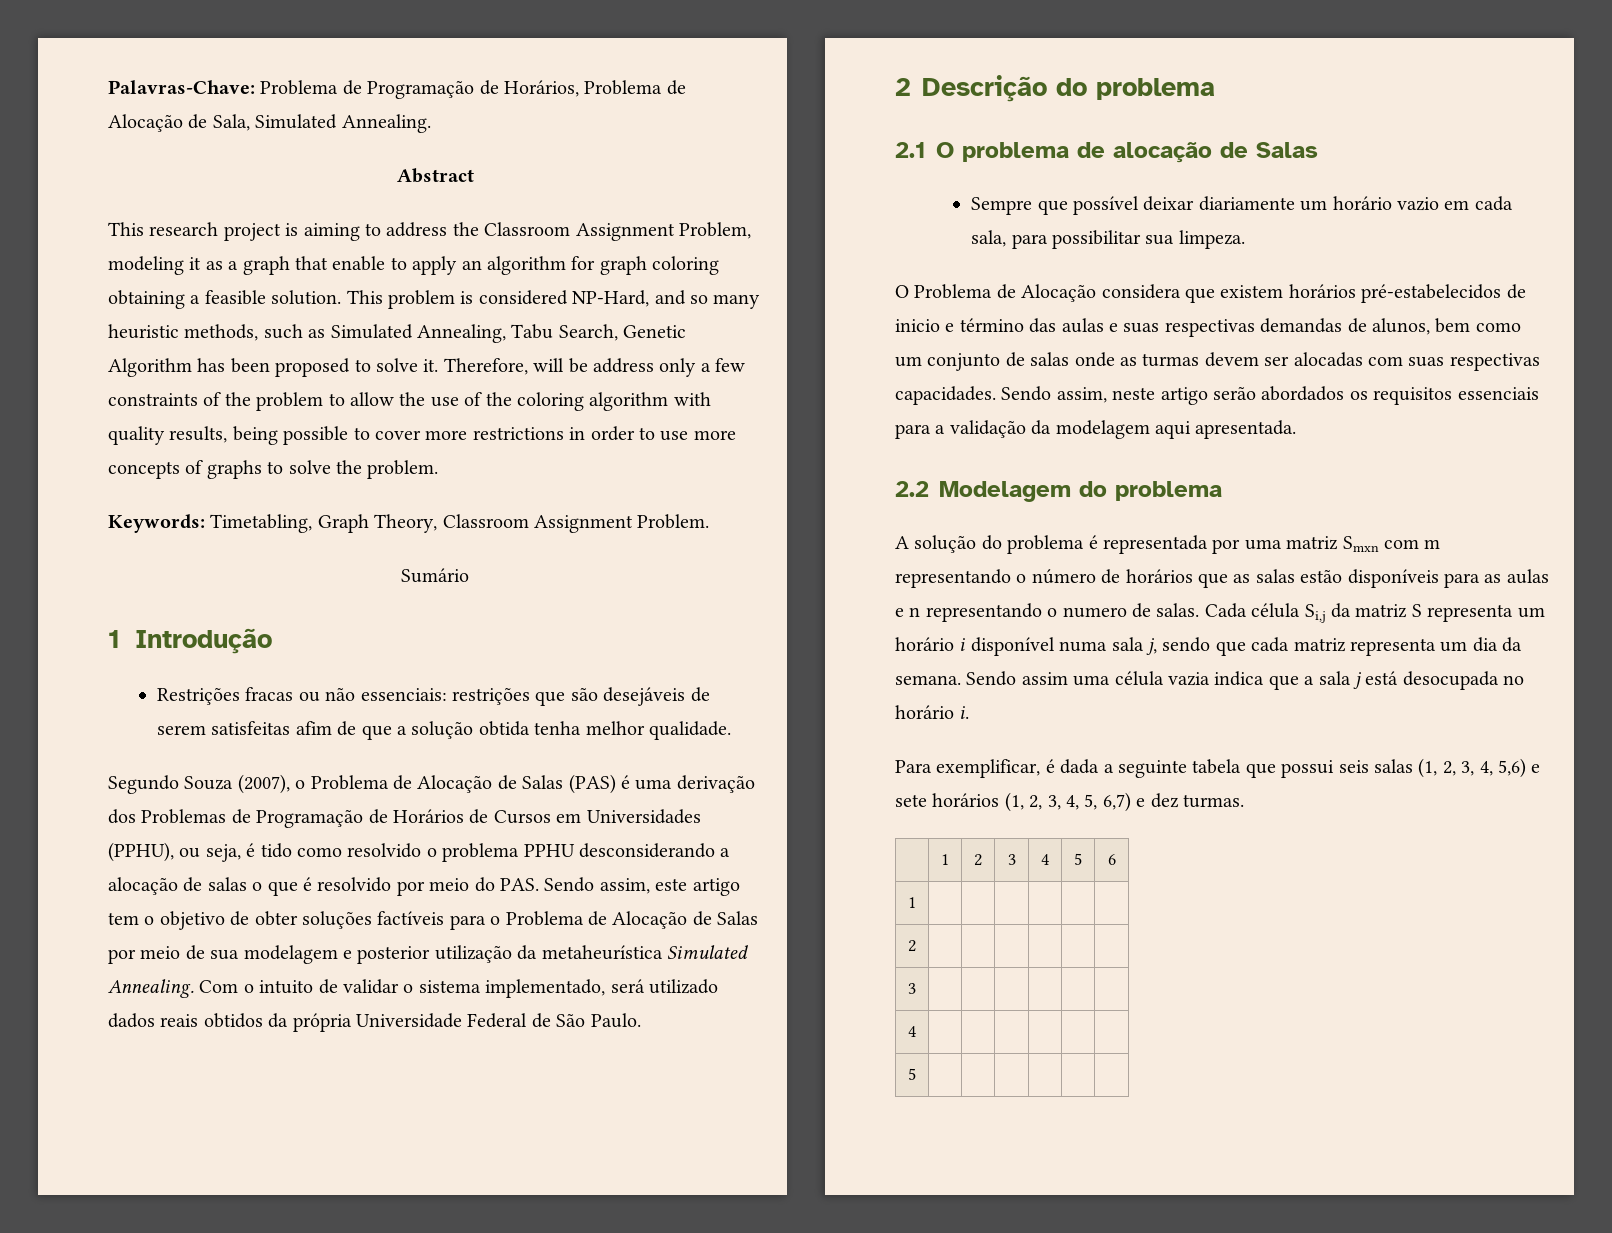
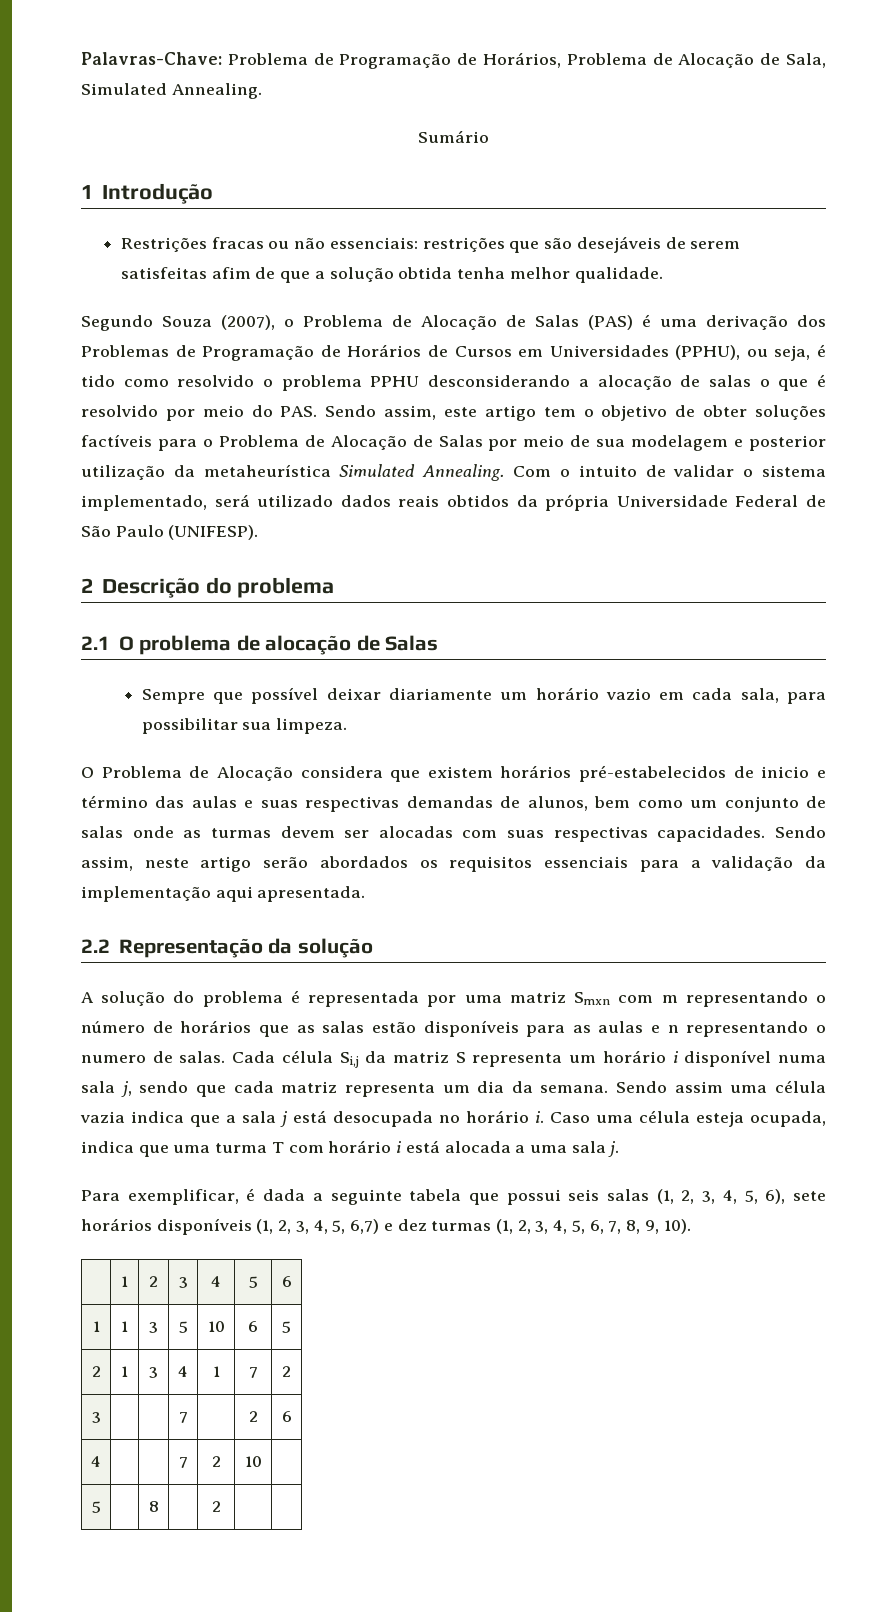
- Abstract
- This research project is aiming to address the Classroom Assignment Problem, modeling it as a graph that enable to apply an algorithm for graph coloring obtaining a feasible solution. This problem is considered NP-Hard, and so many heuristic methods, such as Simulated Annealing, Tabu Search, Genetic Algorithm has been proposed to solve it. Therefore, will be address only a few constraints of the problem to allow the use of the coloring algorithm with quality results, being possible to cover more restrictions in order to use more concepts of graphs to solve the problem.
- Keywords: Timetabling, Graph Theory, Classroom Assignment Problem.
- Com o intuito de validar o sistema implementado, será utilizado dados reais obtidos da própria Universidade Federal de São Paulo.
+ Com o intuito de validar o sistema implementado, será utilizado dados reais obtidos da própria Universidade Federal de São Paulo (UNIFESP).
- Sendo assim, neste artigo serão abordados os requisitos essenciais para a validação da modelagem aqui apresentada.
+ Sendo assim, neste artigo serão abordados os requisitos essenciais para a validação da implementação aqui apresentada.
- 2.2 Modelagem do problema
+ 2.2 Representação da solução
+ Caso uma célula esteja ocupada, indica que uma turma T com horário i está alocada a uma sala j.
- Para exemplificar, é dada a seguinte tabela que possui seis salas (1, 2, 3, 4, 5,6) e sete horários (1, 2, 3, 4, 5, 6,7) e dez turmas.
+ Para exemplificar, é dada a seguinte tabela que possui seis salas (1, 2, 3, 4, 5, 6), sete horários disponíveis (1, 2, 3, 4, 5, 6,7) e dez turmas (1, 2, 3, 4, 5, 6, 7, 8, 9, 10).
- 1 | | | | | |
- 2 | | | | | |
- 3 | | | | | |
- 4 | | | | | |
+ 1 | 1 | 3 | 5 | 10 | 6 | 5
+ 2 | 1 | 3 | 4 | 1 | 7 | 2
+ 3 | | | 7 | | 2 | 6
+ 4 | | | 7 | 2 | 10 |
- 5 | | | | | |
+ 5 | | 8 | | 2 | |

